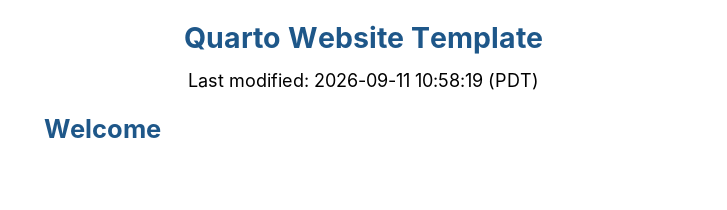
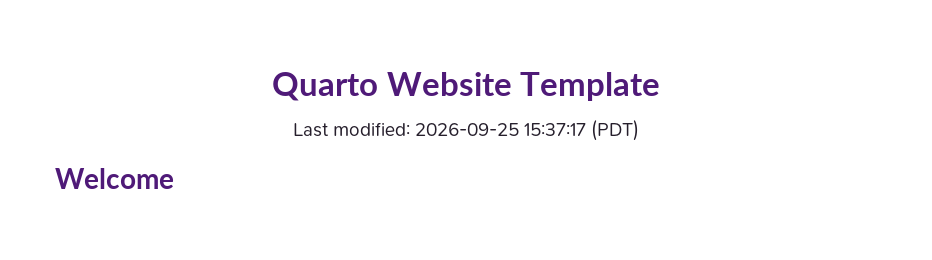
- Last modified: 2026-09-11 10:58:19 (PDT)
+ Last modified: 2026-09-25 15:37:17 (PDT)

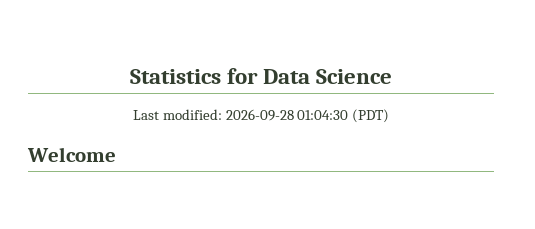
- Quarto Website Template
+ Statistics for Data Science
- Last modified: 2026-09-25 15:37:17 (PDT)
+ Last modified: 2026-09-28 01:04:30 (PDT)

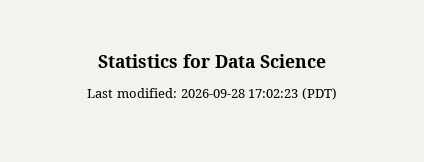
- Last modified: 2026-09-28 01:04:30 (PDT)
+ Last modified: 2026-09-28 17:02:23 (PDT)
- Welcome

